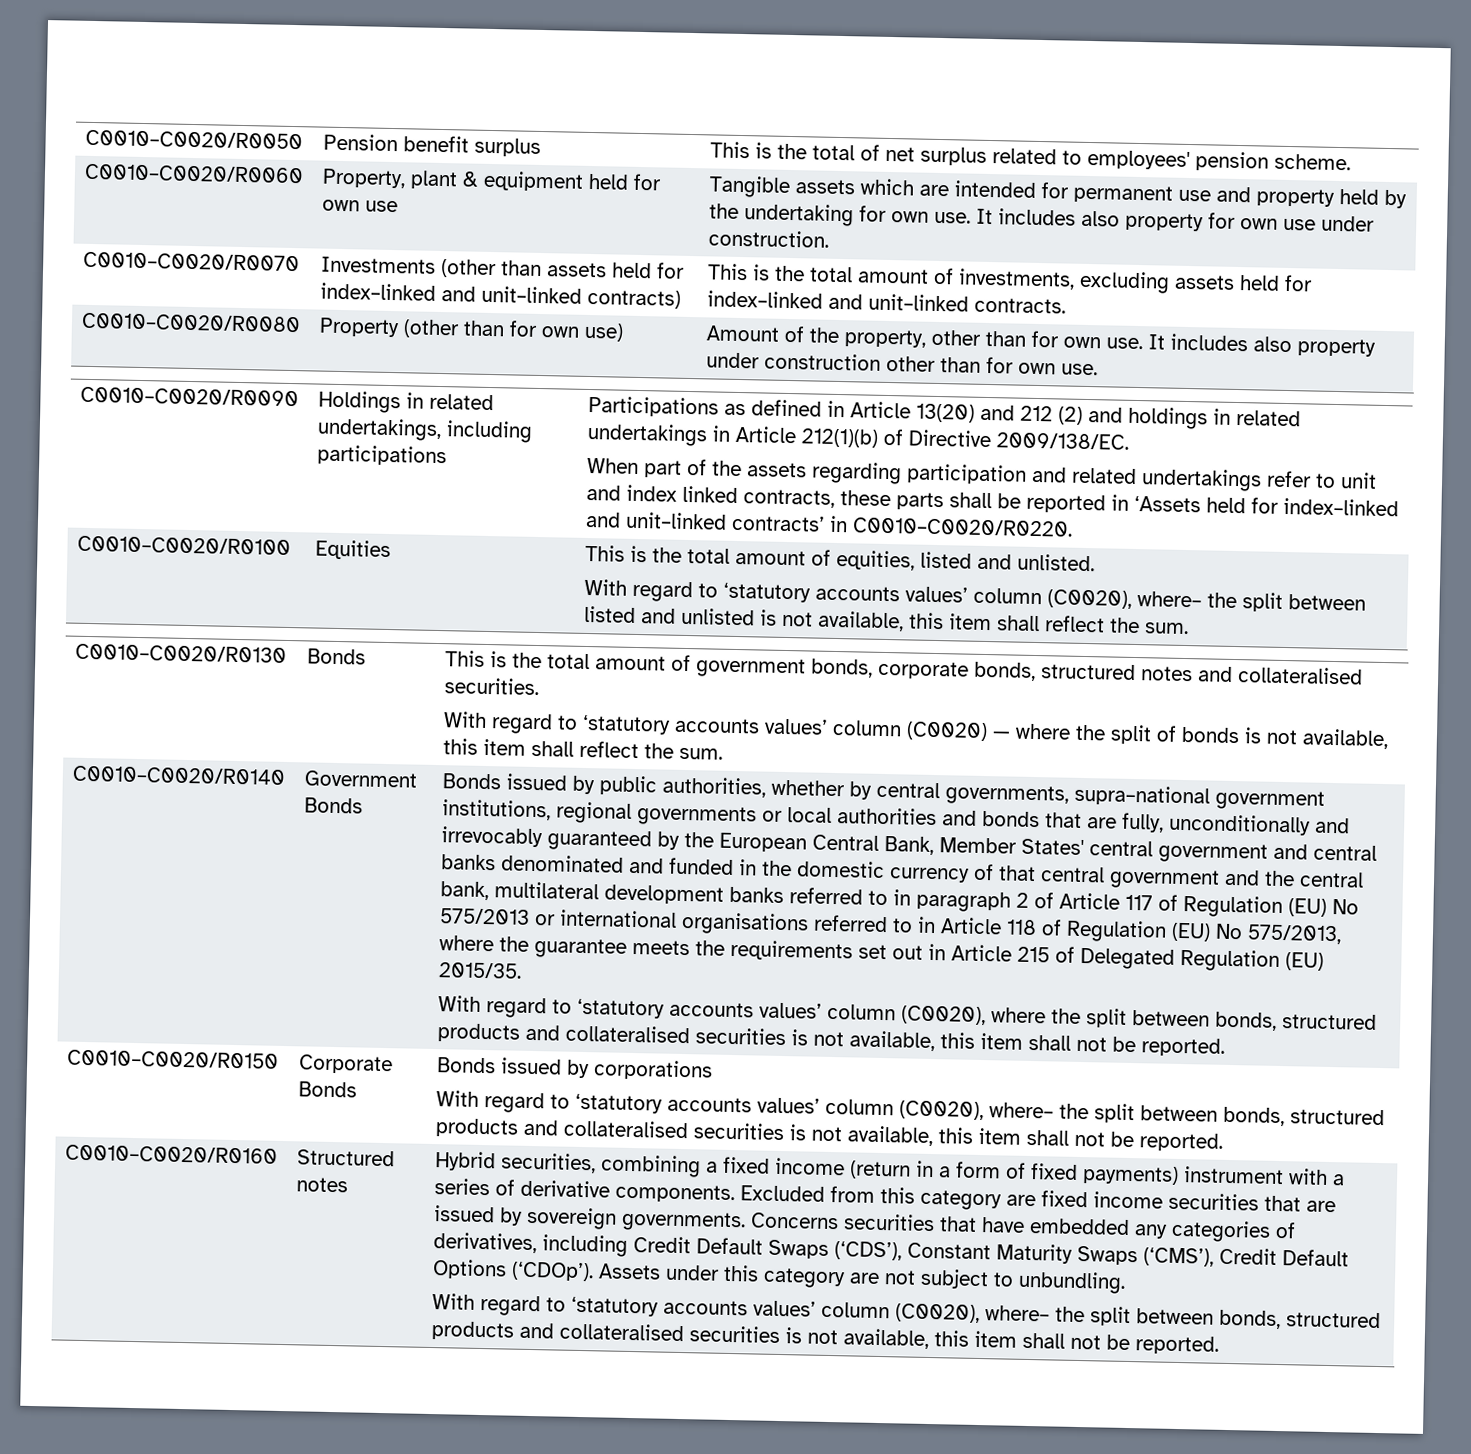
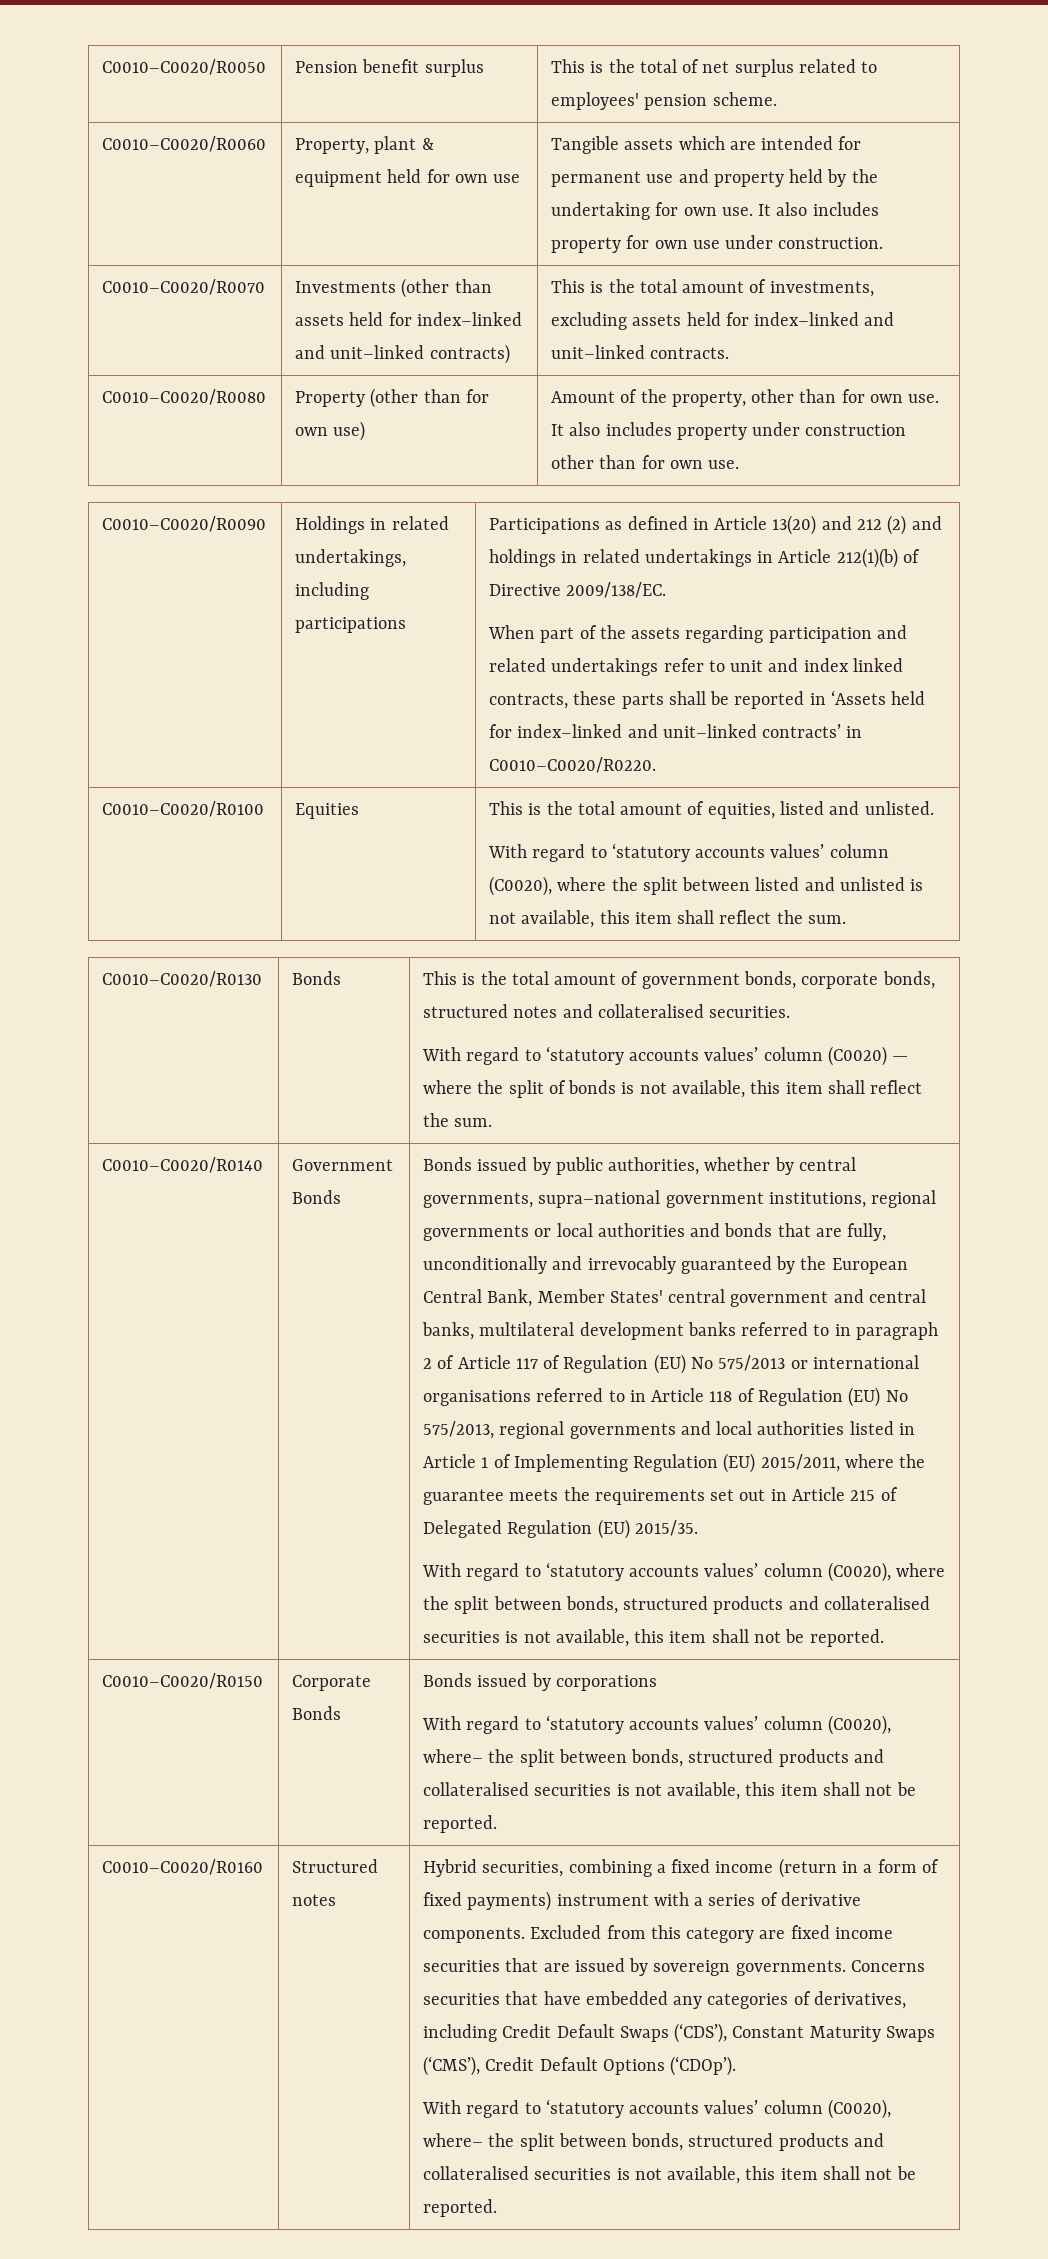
- C0010–C0020/R0060 | Property, plant & equipment held for own use | Tangible assets which are intended for permanent use and property held by the undertaking for own use. It includes also property for own use under construction.
+ C0010–C0020/R0060 | Property, plant & equipment held for own use | Tangible assets which are intended for permanent use and property held by the undertaking for own use. It also includes property for own use under construction.
- C0010–C0020/R0080 | Property (other than for own use) | Amount of the property, other than for own use. It includes also property under construction other than for own use.
+ C0010–C0020/R0080 | Property (other than for own use) | Amount of the property, other than for own use. It also includes property under construction other than for own use.
  C0010–C0020/R0100 | Equities | This is the total amount of equities, listed and unlisted.
- With regard to ‘statutory accounts values’ column (C0020), where– the split between listed and unlisted is not available, this item shall reflect the sum.
+ With regard to ‘statutory accounts values’ column (C0020), where the split between listed and unlisted is not available, this item shall reflect the sum.
- Bonds issued by public authorities, whether by central governments, supra–national government institutions, regional governments or local authorities and bonds that are fully, unconditionally and irrevocably guaranteed by the European Central Bank, Member States' central government and central banks denominated and funded in the domestic currency of that central government and the central bank, multilateral development banks referred to in paragraph 2 of Article 117 of Regulation (EU) No 575/2013 or international organisations referred to in Article 118 of Regulation (EU) No 575/2013, where the guarantee meets the requirements set out in Article 215 of Delegated Regulation (EU) 2015/35.
+ Bonds issued by public authorities, whether by central governments, supra–national government institutions, regional governments or local authorities and bonds that are fully, unconditionally and irrevocably guaranteed by the European Central Bank, Member States' central government and central banks, multilateral development banks referred to in paragraph 2 of Article 117 of Regulation (EU) No 575/2013 or international organisations referred to in Article 118 of Regulation (EU) No 575/2013, regional governments and local authorities listed in Article 1 of Implementing Regulation (EU) 2015/2011, where the guarantee meets the requirements set out in Article 215 of Delegated Regulation (EU) 2015/35.
- Assets under this category are not subject to unbundling.

